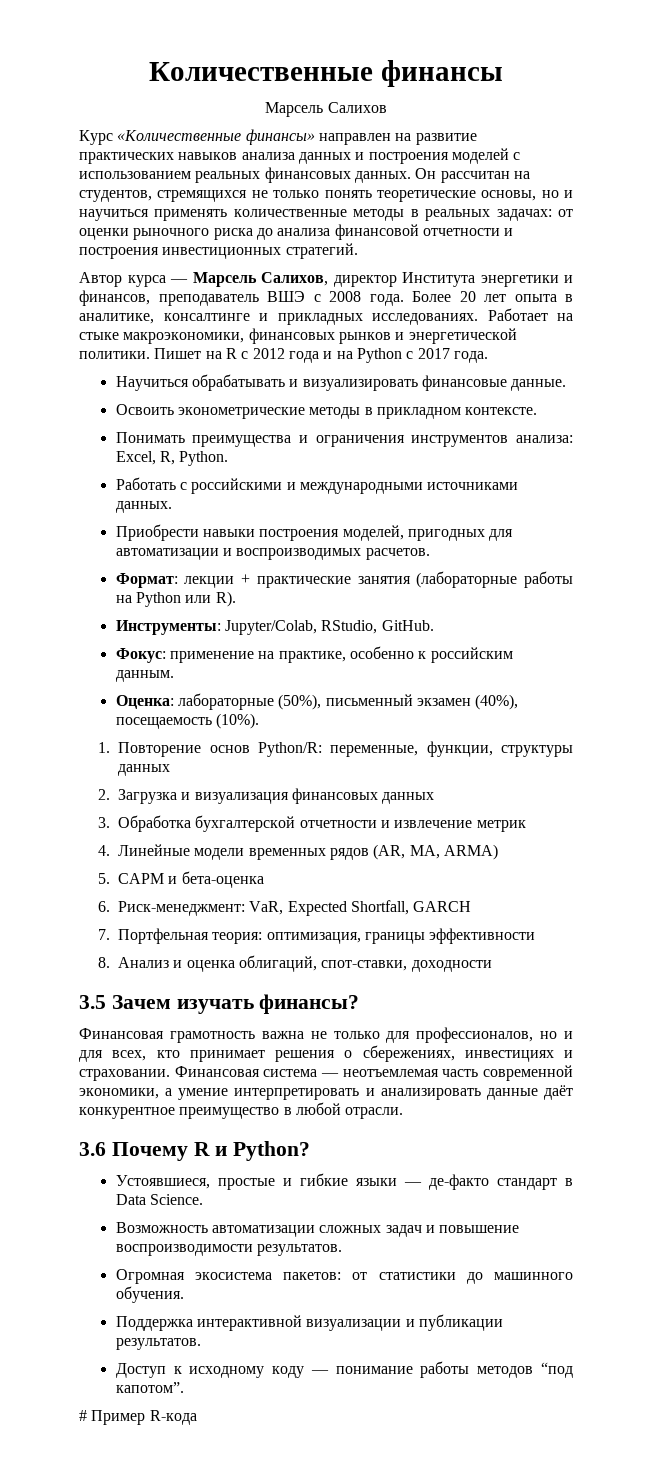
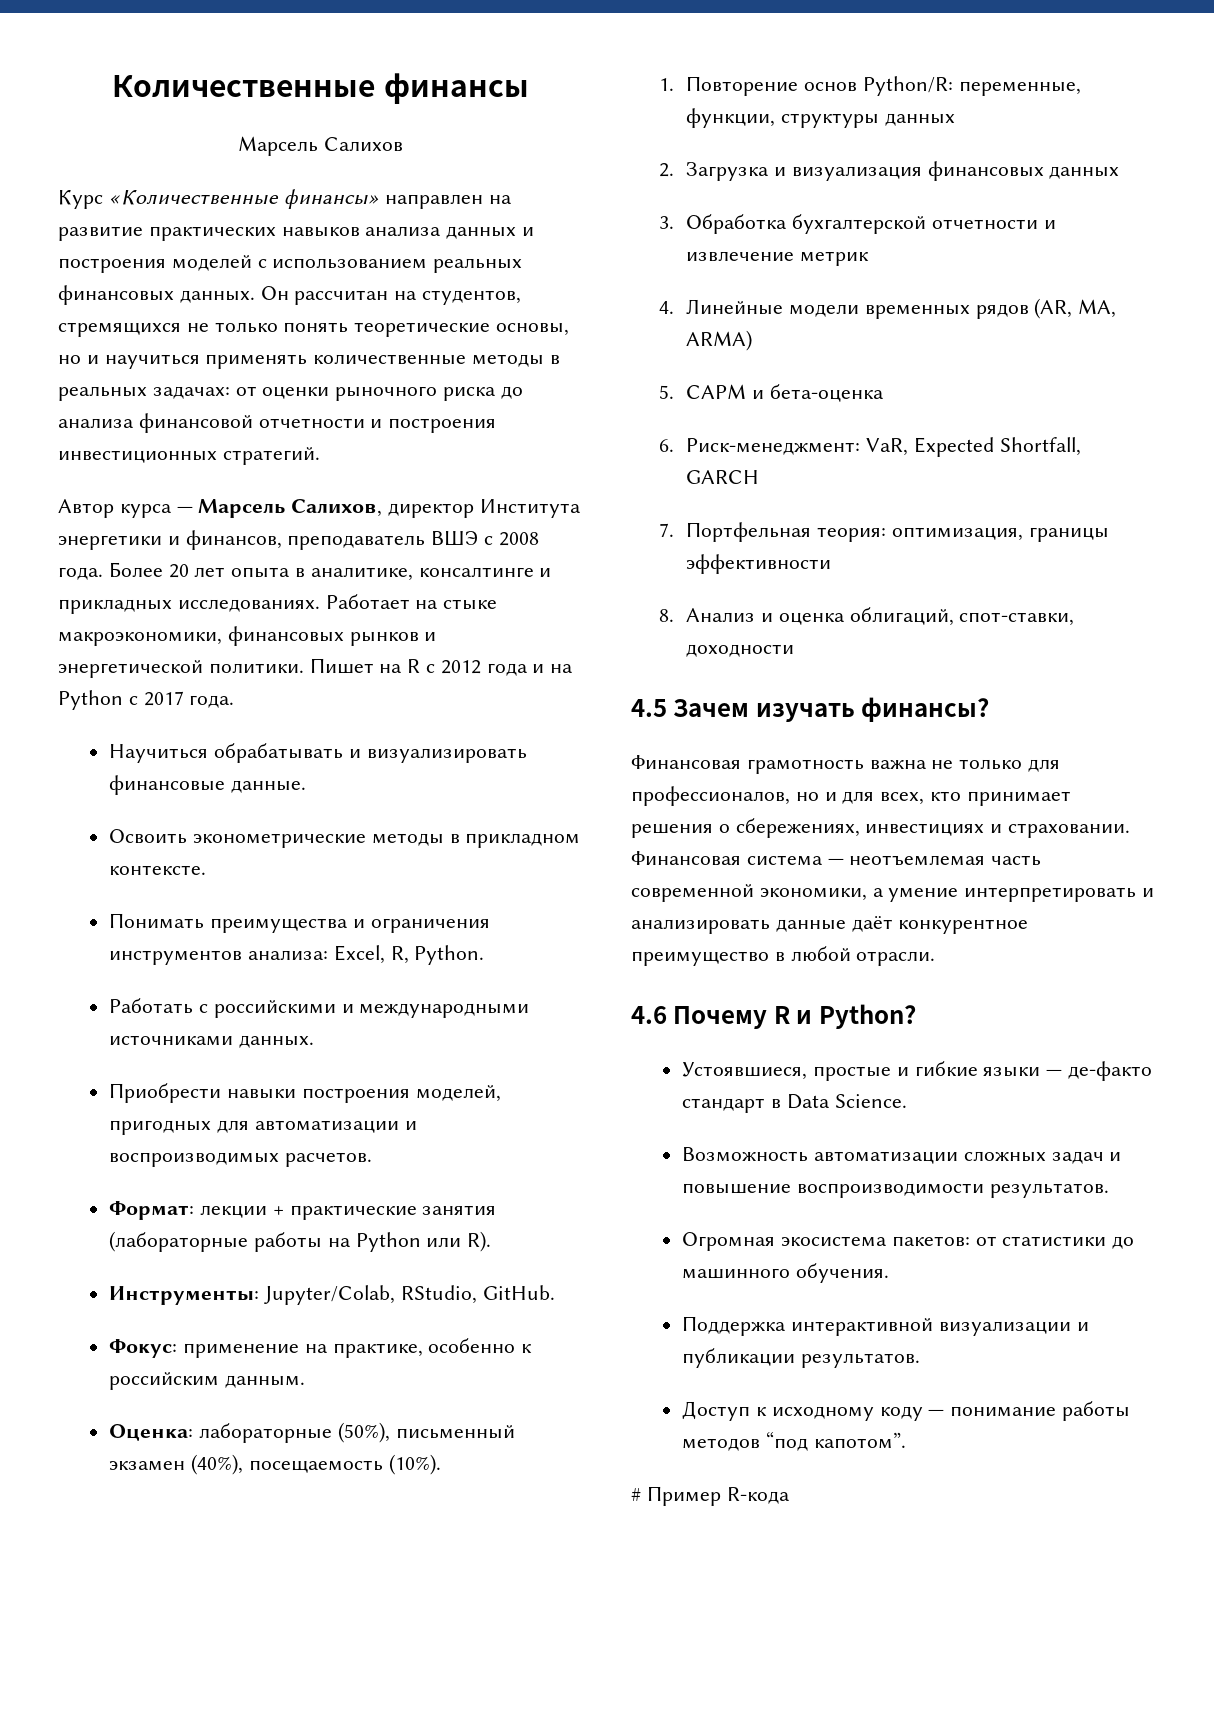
- 3.5 Зачем изучать финансы?
+ 4.5 Зачем изучать финансы?
- 3.6 Почему R и Python?
+ 4.6 Почему R и Python?

